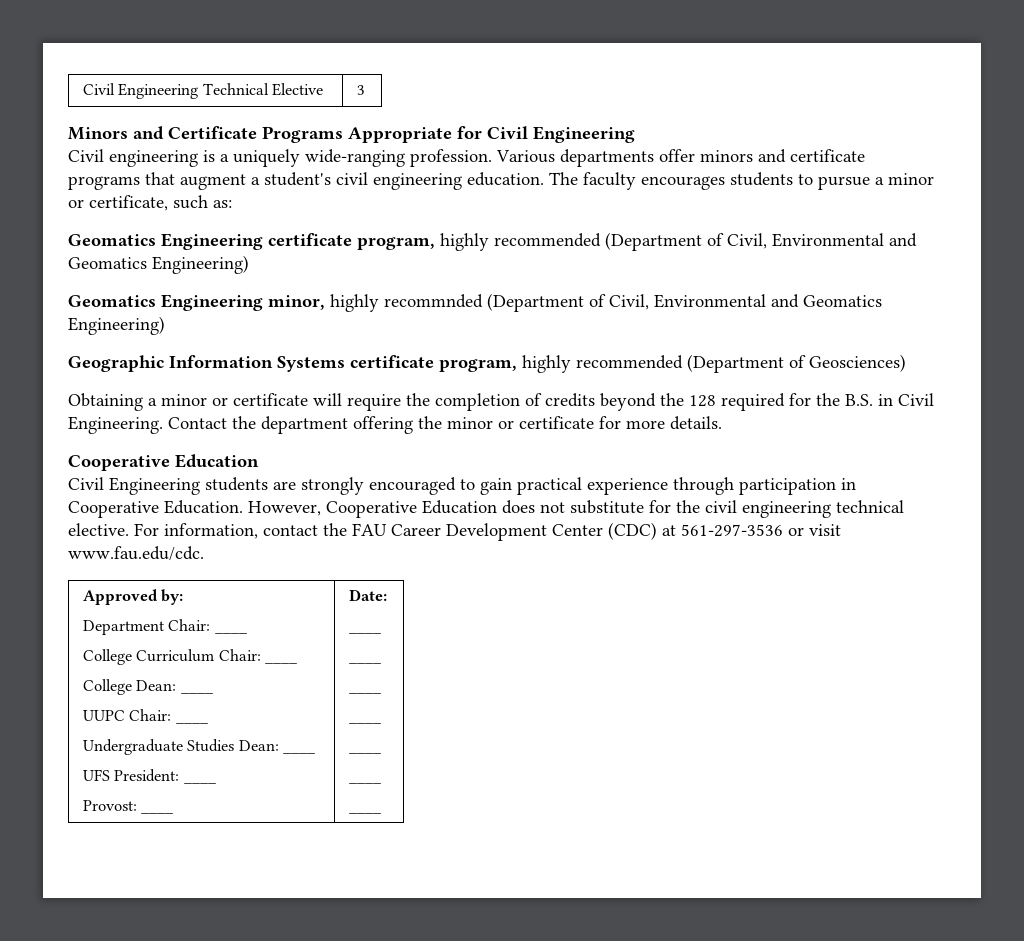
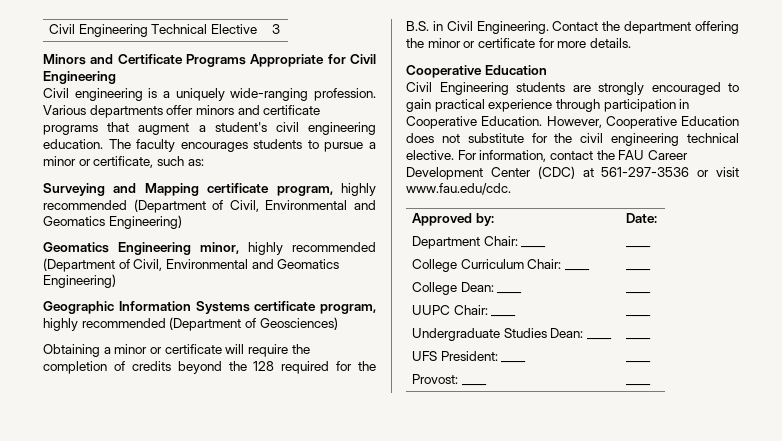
- Geomatics Engineering certificate program, highly recommended (Department of Civil, Environmental and Geomatics Engineering)
+ Surveying and Mapping certificate program, highly recommended (Department of Civil, Environmental and Geomatics Engineering)
- Geomatics Engineering minor, highly recommnded (Department of Civil, Environmental and Geomatics Engineering)
+ Geomatics Engineering minor, highly recommended (Department of Civil, Environmental and Geomatics Engineering)

